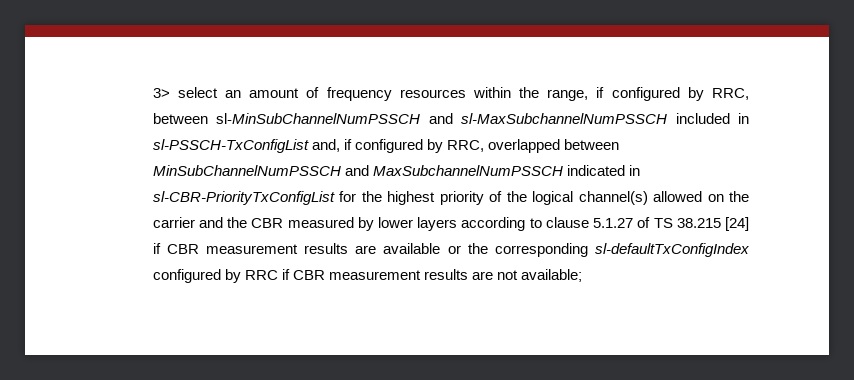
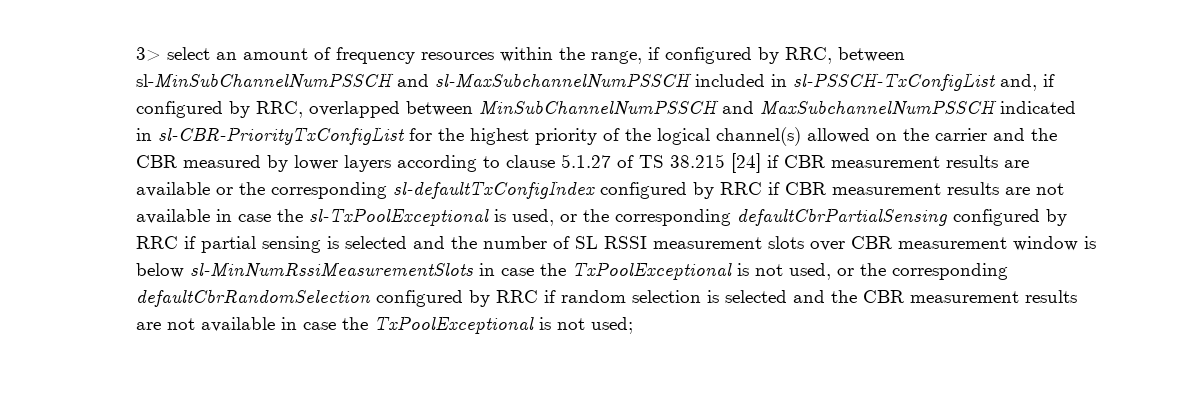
- 3> select an amount of frequency resources within the range, if configured by RRC, between sl-MinSubChannelNumPSSCH and sl-MaxSubchannelNumPSSCH included in sl-PSSCH-TxConfigList and, if configured by RRC, overlapped between MinSubChannelNumPSSCH and MaxSubchannelNumPSSCH indicated in sl-CBR-PriorityTxConfigList for the highest priority of the logical channel(s) allowed on the carrier and the CBR measured by lower layers according to clause 5.1.27 of TS 38.215 [24] if CBR measurement results are available or the corresponding sl-defaultTxConfigIndex configured by RRC if CBR measurement results are not available;
+ 3> select an amount of frequency resources within the range, if configured by RRC, between sl-MinSubChannelNumPSSCH and sl-MaxSubchannelNumPSSCH included in sl-PSSCH-TxConfigList and, if configured by RRC, overlapped between MinSubChannelNumPSSCH and MaxSubchannelNumPSSCH indicated in sl-CBR-PriorityTxConfigList for the highest priority of the logical channel(s) allowed on the carrier and the CBR measured by lower layers according to clause 5.1.27 of TS 38.215 [24] if CBR measurement results are available or the corresponding sl-defaultTxConfigIndex configured by RRC if CBR measurement results are not available in case the sl-TxPoolExceptional is used, or the corresponding defaultCbrPartialSensing configured by RRC if partial sensing is selected and the number of SL RSSI measurement slots over CBR measurement window is below sl-MinNumRssiMeasurementSlots in case the TxPoolExceptional is not used, or the corresponding defaultCbrRandomSelection configured by RRC if random selection is selected and the CBR measurement results are not available in case the TxPoolExceptional is not used;

